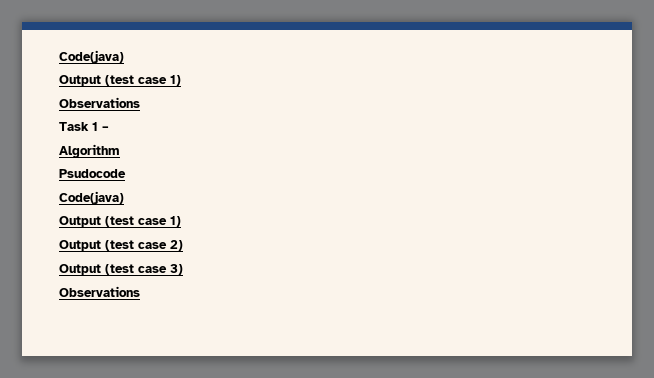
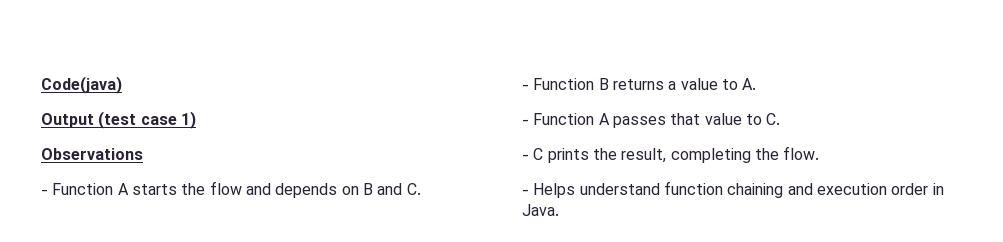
- Task 1 –
- Algorithm
- Psudocode
- Code(java)
- Output (test case 1)
- Output (test case 2)
- Output (test case 3)
- Observations
+ - Function A starts the flow and depends on B and C.
+ - Function B returns a value to A.
+ - Function A passes that value to C.
+ - C prints the result, completing the flow.
+ - Helps understand function chaining and execution order in Java.

